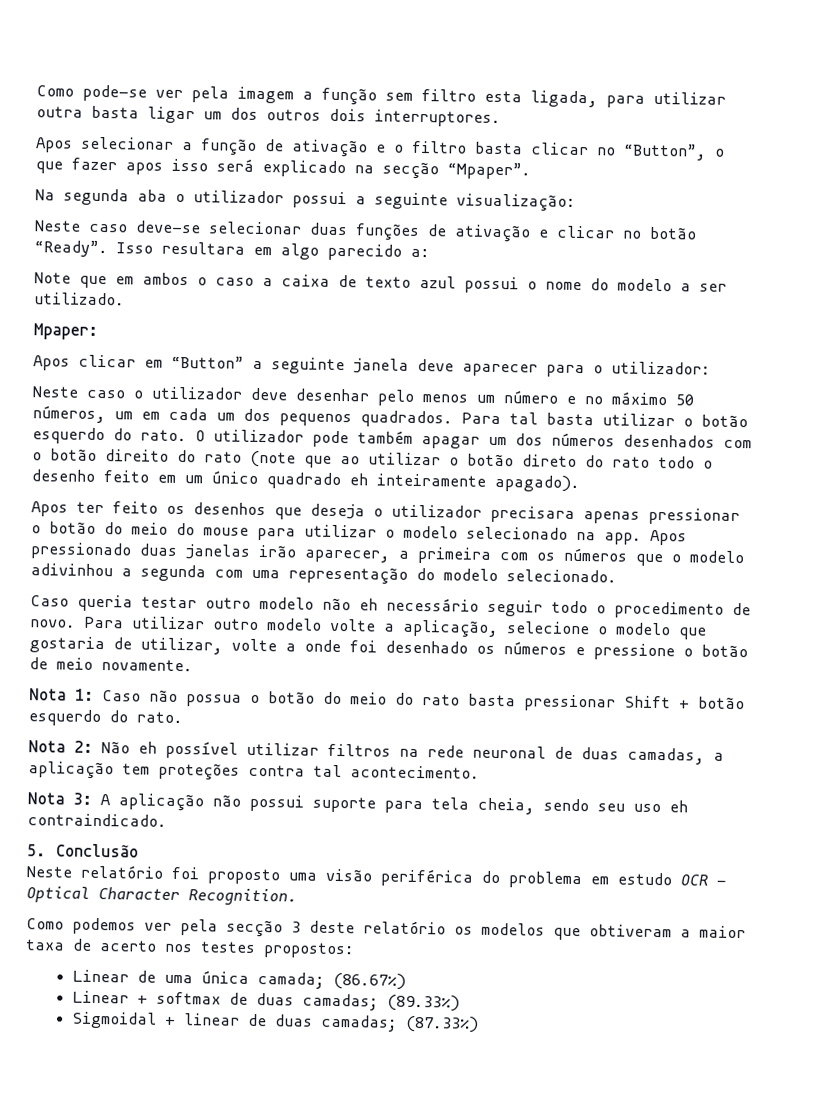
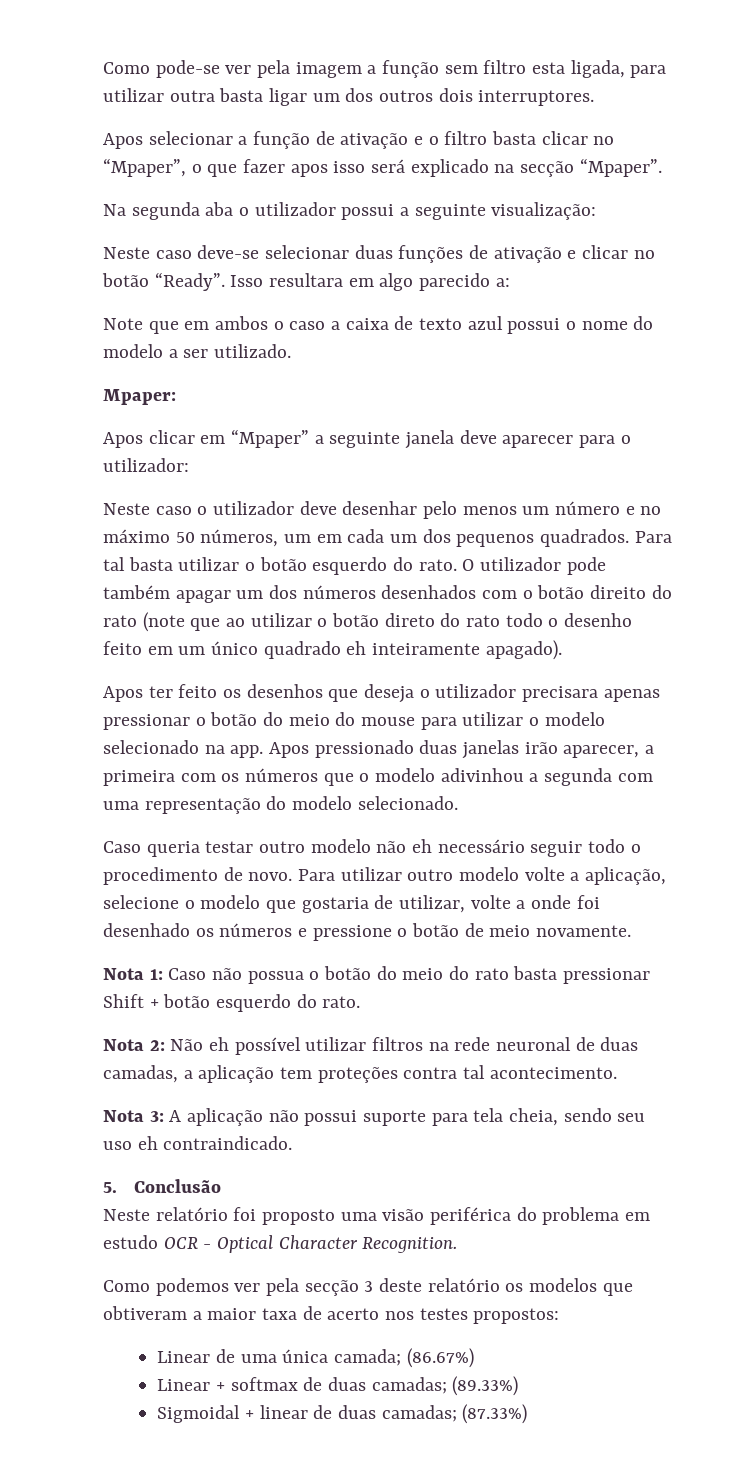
- Apos selecionar a função de ativação e o filtro basta clicar no “Button”, o que fazer apos isso será explicado na secção “Mpaper”.
+ Apos selecionar a função de ativação e o filtro basta clicar no “Mpaper”, o que fazer apos isso será explicado na secção “Mpaper”.
- Apos clicar em “Button” a seguinte janela deve aparecer para o utilizador:
+ Apos clicar em “Mpaper” a seguinte janela deve aparecer para o utilizador:

